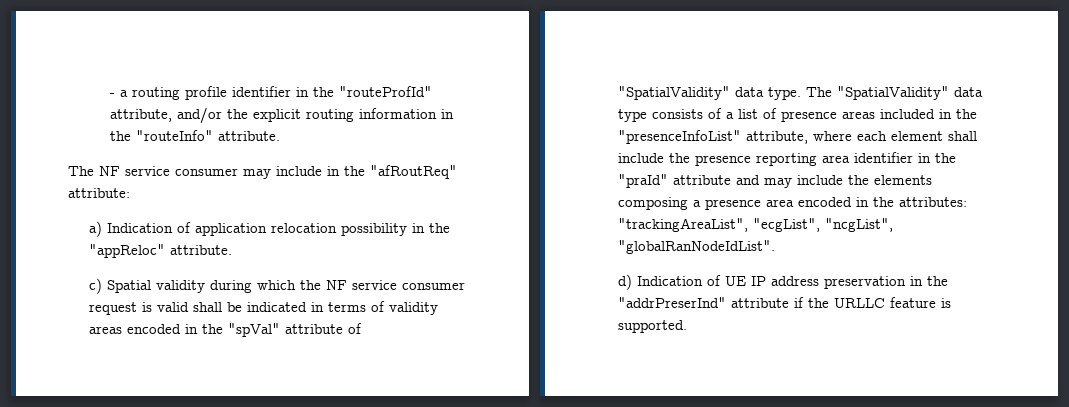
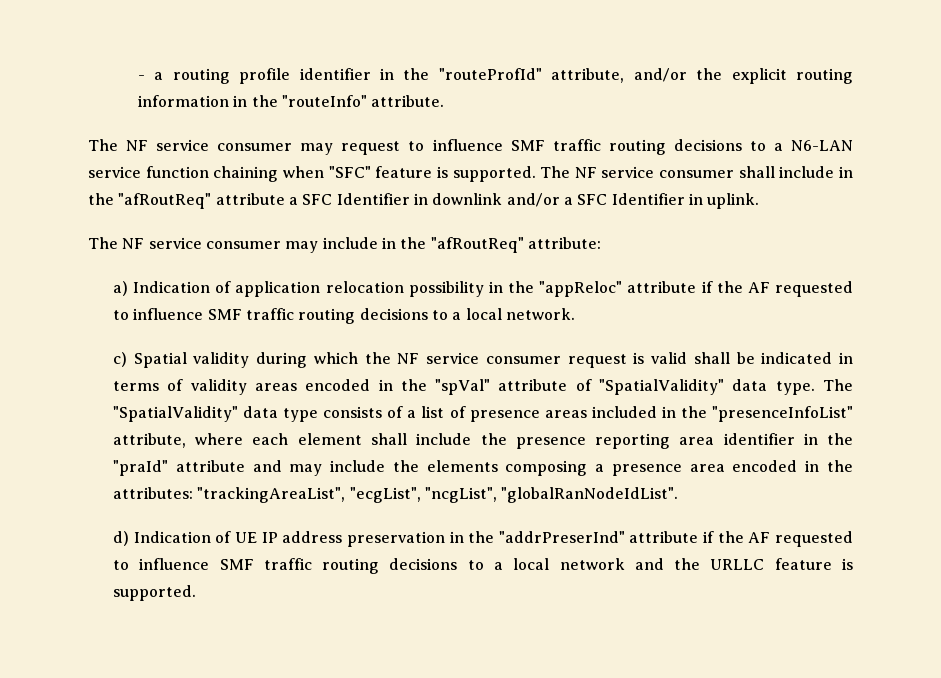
+ The NF service consumer may request to influence SMF traffic routing decisions to a N6-LAN service function chaining when "SFC" feature is supported. The NF service consumer shall include in the "afRoutReq" attribute a SFC Identifier in downlink and/or a SFC Identifier in uplink.
- a) Indication of application relocation possibility in the "appReloc" attribute.
+ a) Indication of application relocation possibility in the "appReloc" attribute if the AF requested to influence SMF traffic routing decisions to a local network.
- d) Indication of UE IP address preservation in the "addrPreserInd" attribute if the URLLC feature is supported.
+ d) Indication of UE IP address preservation in the "addrPreserInd" attribute if the AF requested to influence SMF traffic routing decisions to a local network and the URLLC feature is supported.

